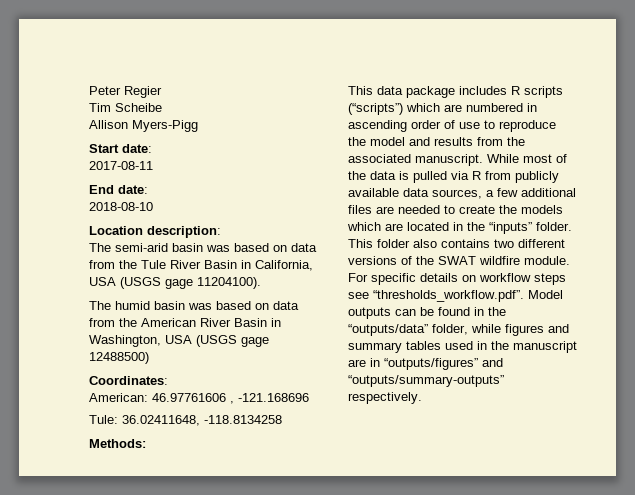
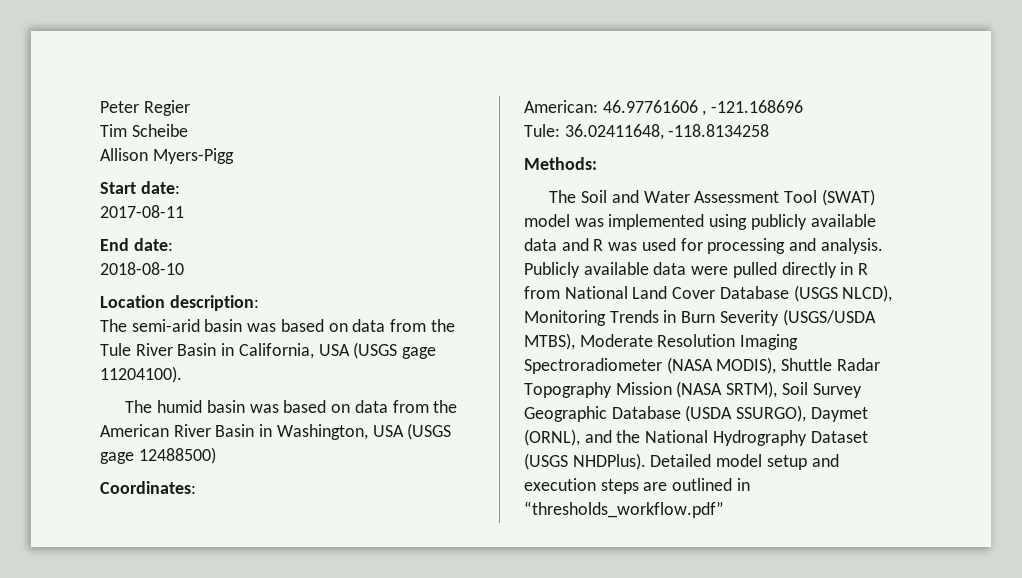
- This data package includes R scripts (“scripts”) which are numbered in ascending order of use to reproduce the model and results from the associated manuscript. While most of the data is pulled via R from publicly available data sources, a few additional files are needed to create the models which are located in the “inputs” folder. This folder also contains two different versions of the SWAT wildfire module. For specific details on workflow steps see “thresholds_workflow.pdf”. Model outputs can be found in the “outputs/data” folder, while figures and summary tables used in the manuscript are in “outputs/figures” and “outputs/summary-outputs” respectively.
+ The Soil and Water Assessment Tool (SWAT) model was implemented using publicly available data and R was used for processing and analysis. Publicly available data were pulled directly in R from National Land Cover Database (USGS NLCD), Monitoring Trends in Burn Severity (USGS/USDA MTBS), Moderate Resolution Imaging Spectroradiometer (NASA MODIS), Shuttle Radar Topography Mission (NASA SRTM), Soil Survey Geographic Database (USDA SSURGO), Daymet (ORNL), and the National Hydrography Dataset (USGS NHDPlus). Detailed model setup and execution steps are outlined in “thresholds_workflow.pdf”

